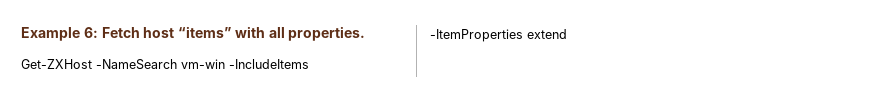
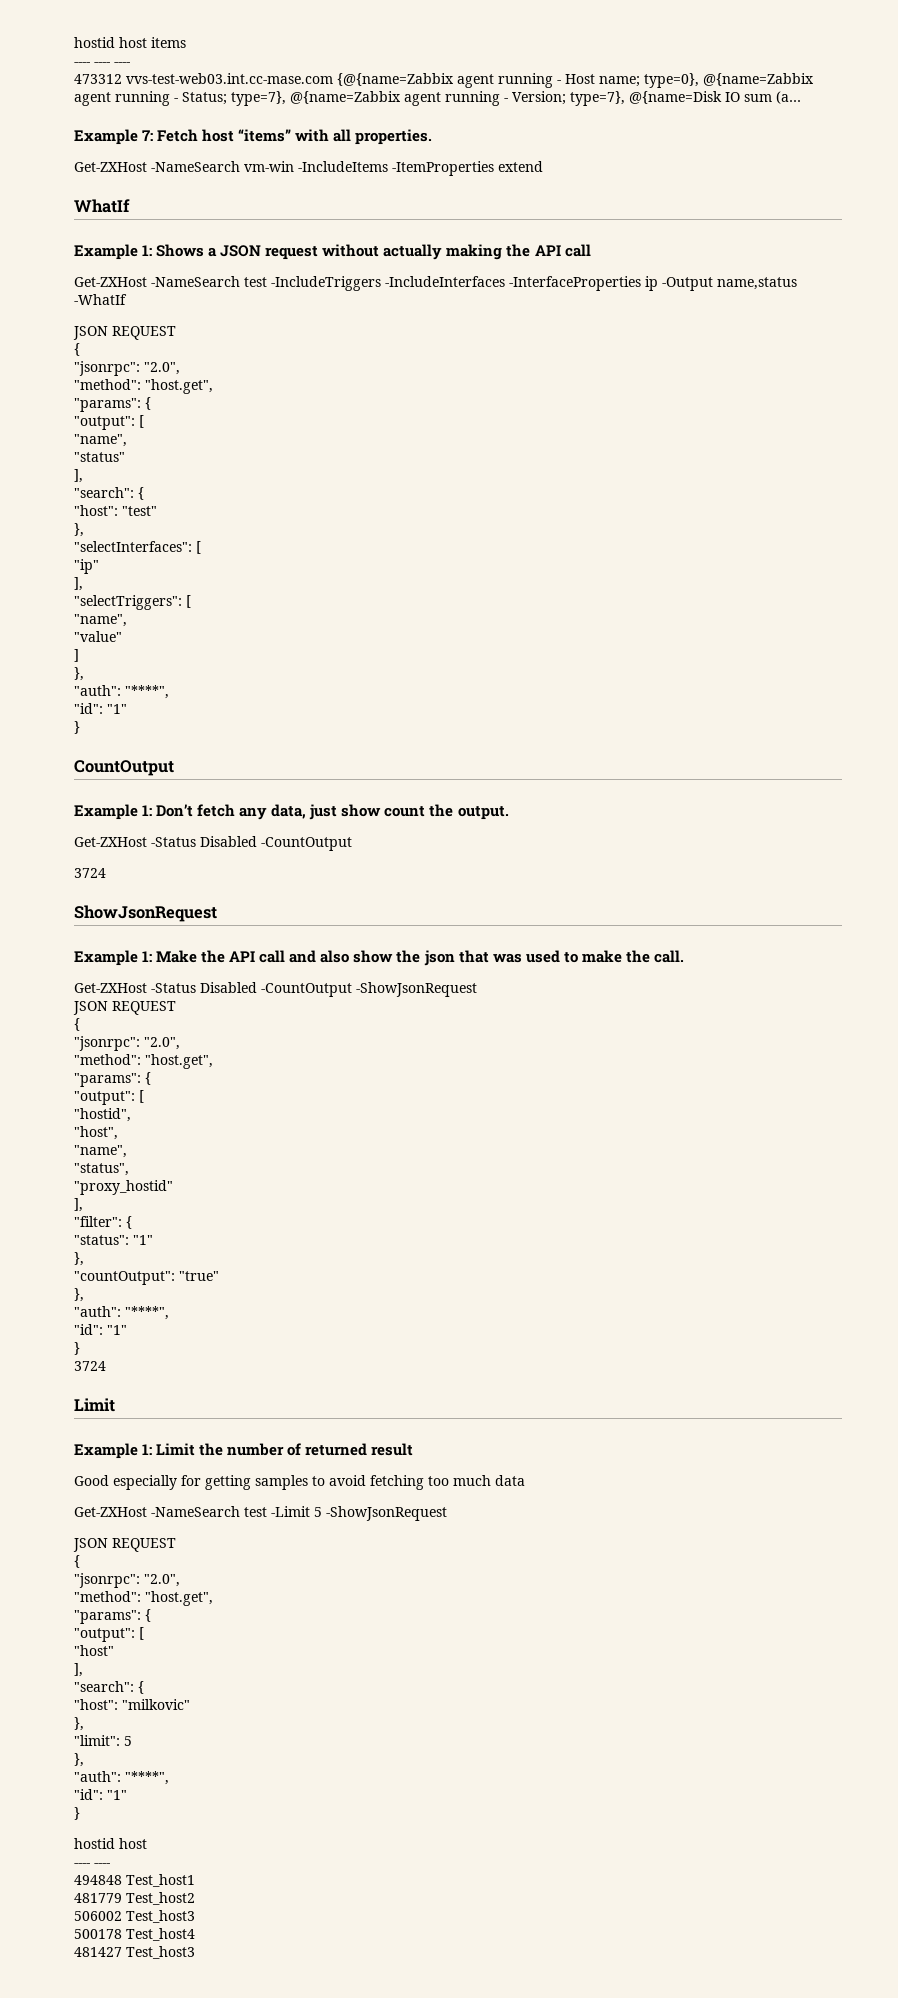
- Example 6: Fetch host “items” with all properties.
+ hostid host items
+ ---- ---- ----
+ 473312 vvs-test-web03.int.cc-mase.com {@{name=Zabbix agent running - Host name; type=0}, @{name=Zabbix agent running - Status; type=7}, @{name=Zabbix agent running - Version; type=7}, @{name=Disk IO sum (a…
+ Example 7: Fetch host “items” with all properties.
+ WhatIf
+ Example 1: Shows a JSON request without actually making the API call
+ Get-ZXHost -NameSearch test -IncludeTriggers -IncludeInterfaces -InterfaceProperties ip -Output name,status -WhatIf
+ JSON REQUEST
+ {
+ "jsonrpc": "2.0",
+ "method": "host.get",
+ "params": {
+ "output": [
+ "name",
+ "status"
+ ],
+ "search": {
+ "host": "test"
+ },
+ "selectInterfaces": [
+ "ip"
+ ],
+ "selectTriggers": [
+ "name",
+ "value"
+ ]
+ },
+ "auth": "****",
+ "id": "1"
+ }
+ CountOutput
+ Example 1: Don’t fetch any data, just show count the output.
+ Get-ZXHost -Status Disabled -CountOutput
+ 3724
+ ShowJsonRequest
+ Example 1: Make the API call and also show the json that was used to make the call.
+ Get-ZXHost -Status Disabled -CountOutput -ShowJsonRequest
+ JSON REQUEST
+ {
+ "jsonrpc": "2.0",
+ "method": "host.get",
+ "params": {
+ "output": [
+ "hostid",
+ "host",
+ "name",
+ "status",
+ "proxy_hostid"
+ ],
+ "filter": {
+ "status": "1"
+ },
+ "countOutput": "true"
+ },
+ "auth": "****",
+ "id": "1"
+ }
+ 3724
+ Limit
+ Example 1: Limit the number of returned result
+ Good especially for getting samples to avoid fetching too much data
+ Get-ZXHost -NameSearch test -Limit 5 -ShowJsonRequest
+ JSON REQUEST
+ {
+ "jsonrpc": "2.0",
+ "method": "host.get",
+ "params": {
+ "output": [
+ "host"
+ ],
+ "search": {
+ "host": "milkovic"
+ },
+ "limit": 5
+ },
+ "auth": "****",
+ "id": "1"
+ }
+ hostid host
+ ---- ----
+ 494848 Test_host1
+ 481779 Test_host2
+ 506002 Test_host3
+ 500178 Test_host4
+ 481427 Test_host3

